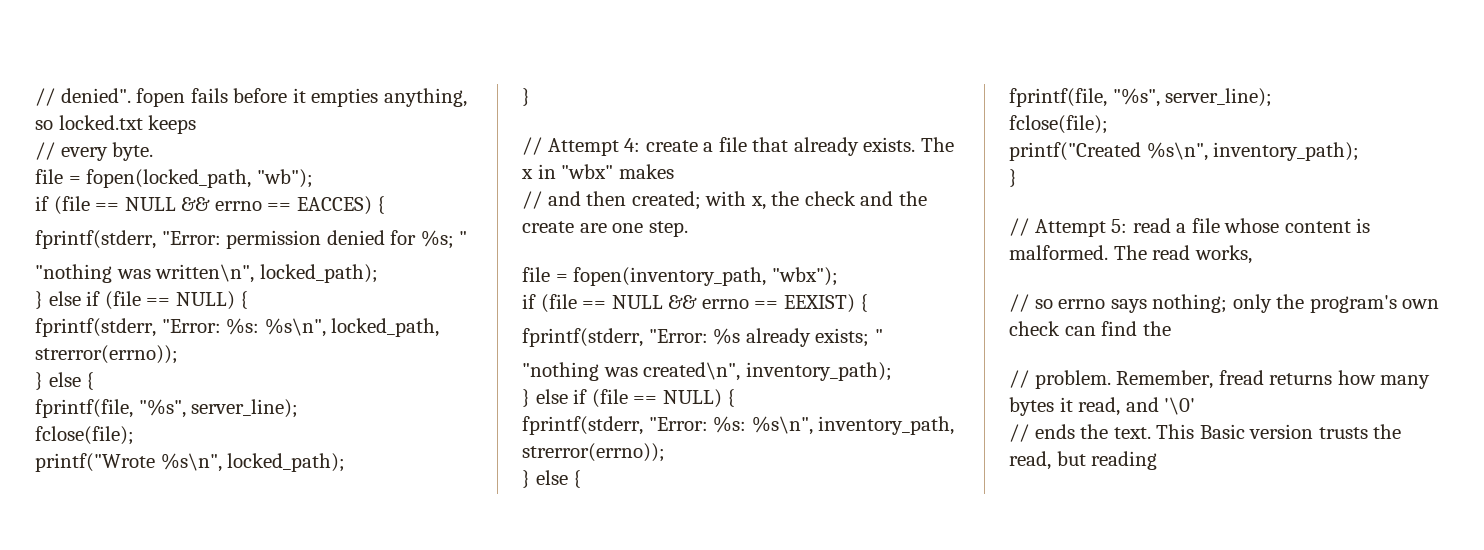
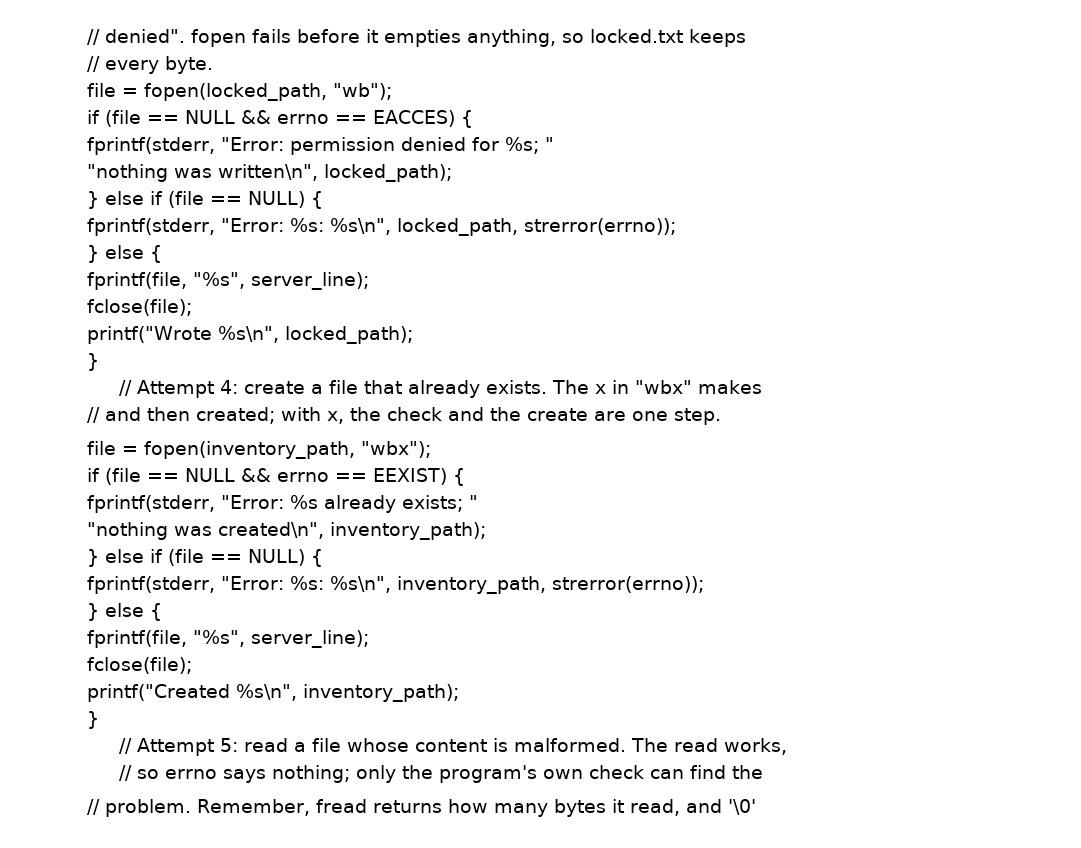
- // ends the text. This Basic version trusts the read, but reading

